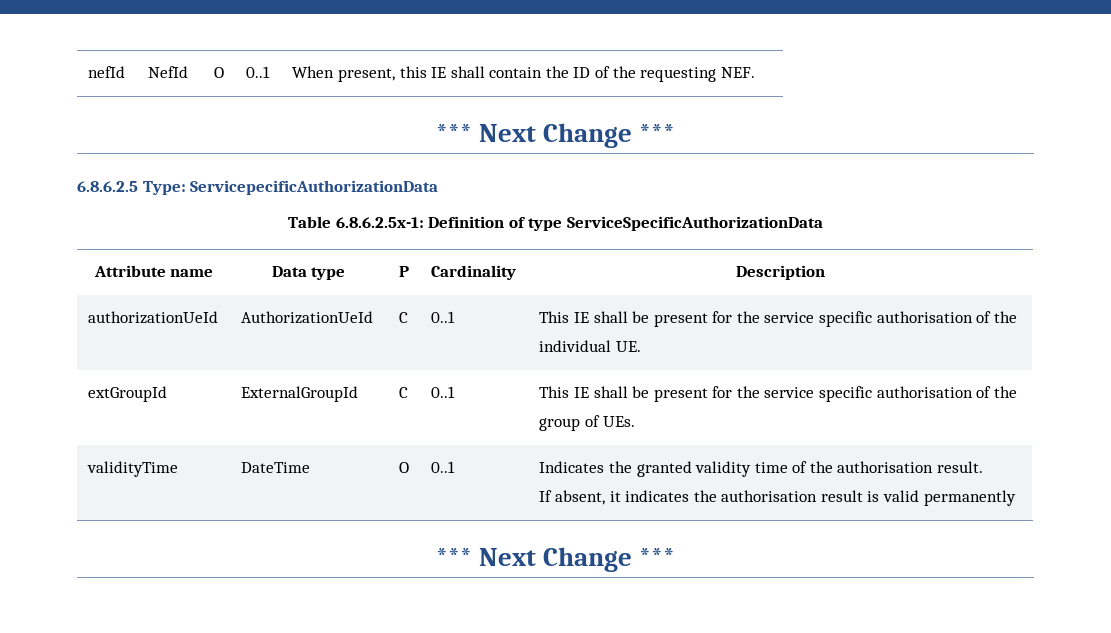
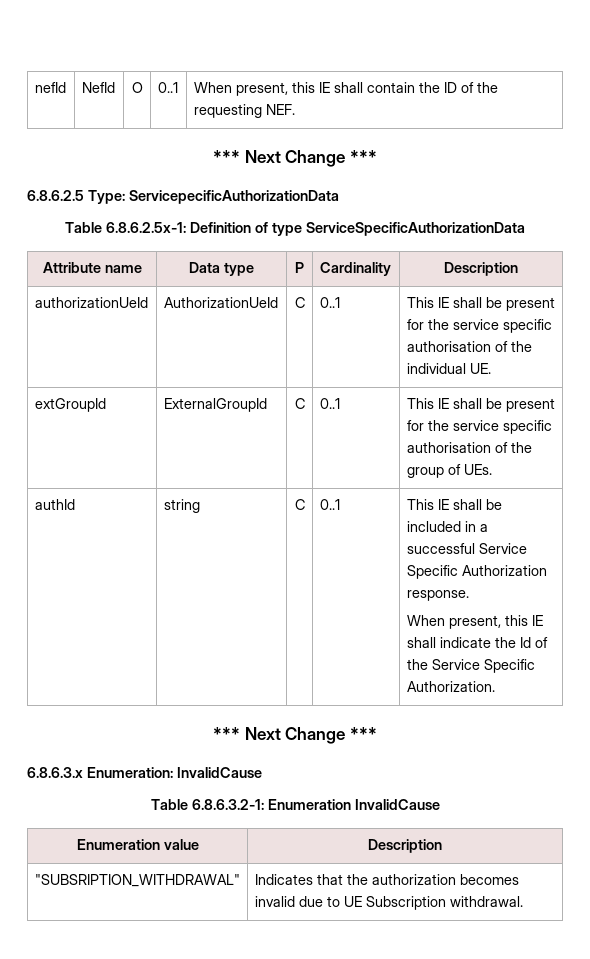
- validityTime | DateTime | O | 0..1 | Indicates the granted validity time of the authorisation result.
- If absent, it indicates the authorisation result is valid permanently
+ authId | string | C | 0..1 | This IE shall be included in a successful Service Specific Authorization response.
+ When present, this IE shall indicate the Id of the Service Specific Authorization.
  *** Next Change ***
+ 6.8.6.3.x Enumeration: InvalidCause
+ Table 6.8.6.3.2-1: Enumeration InvalidCause
+ Enumeration value | Description
+ "SUBSRIPTION_WITHDRAWAL" | Indicates that the authorization becomes invalid due to UE Subscription withdrawal.

